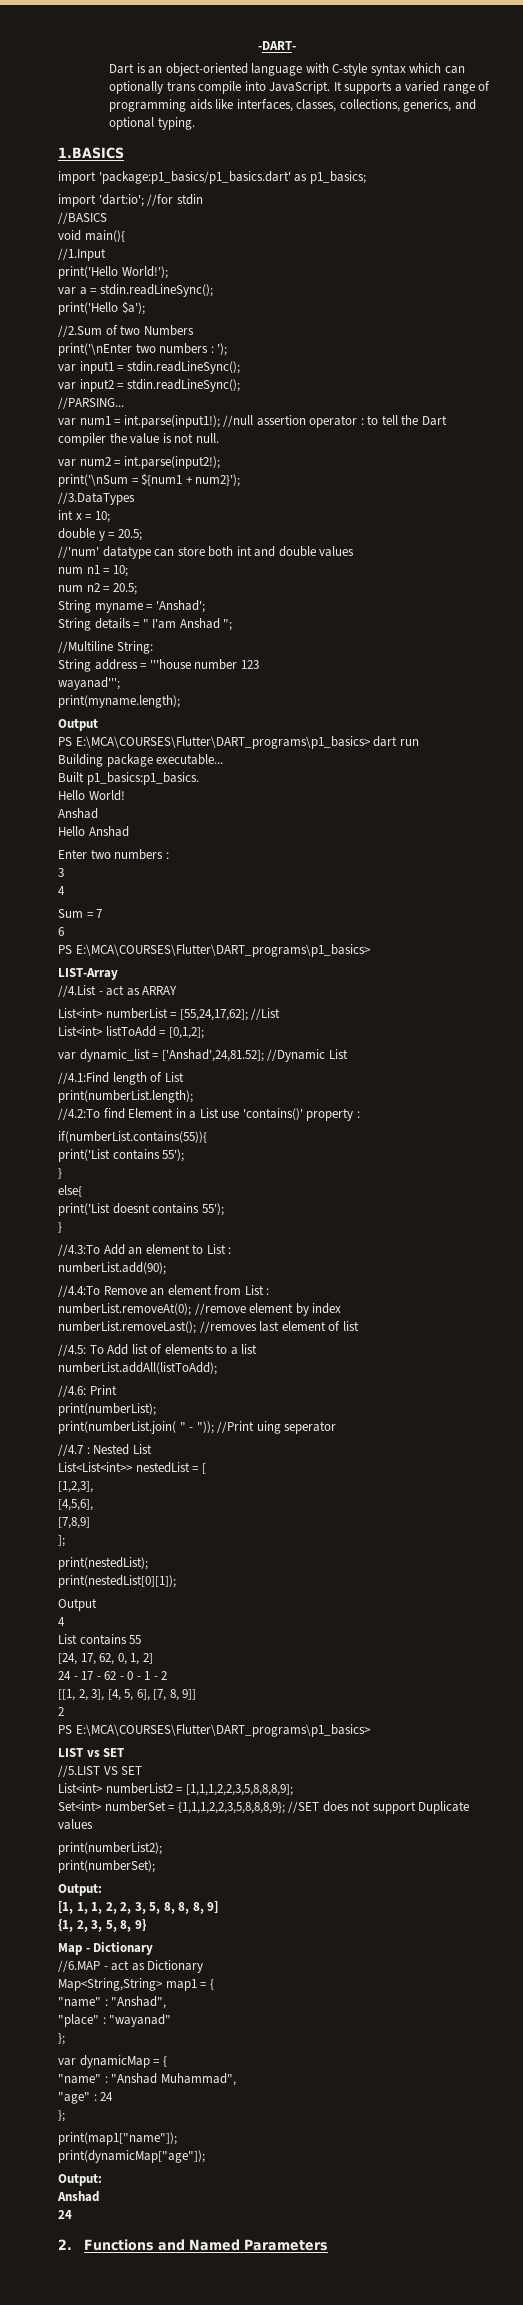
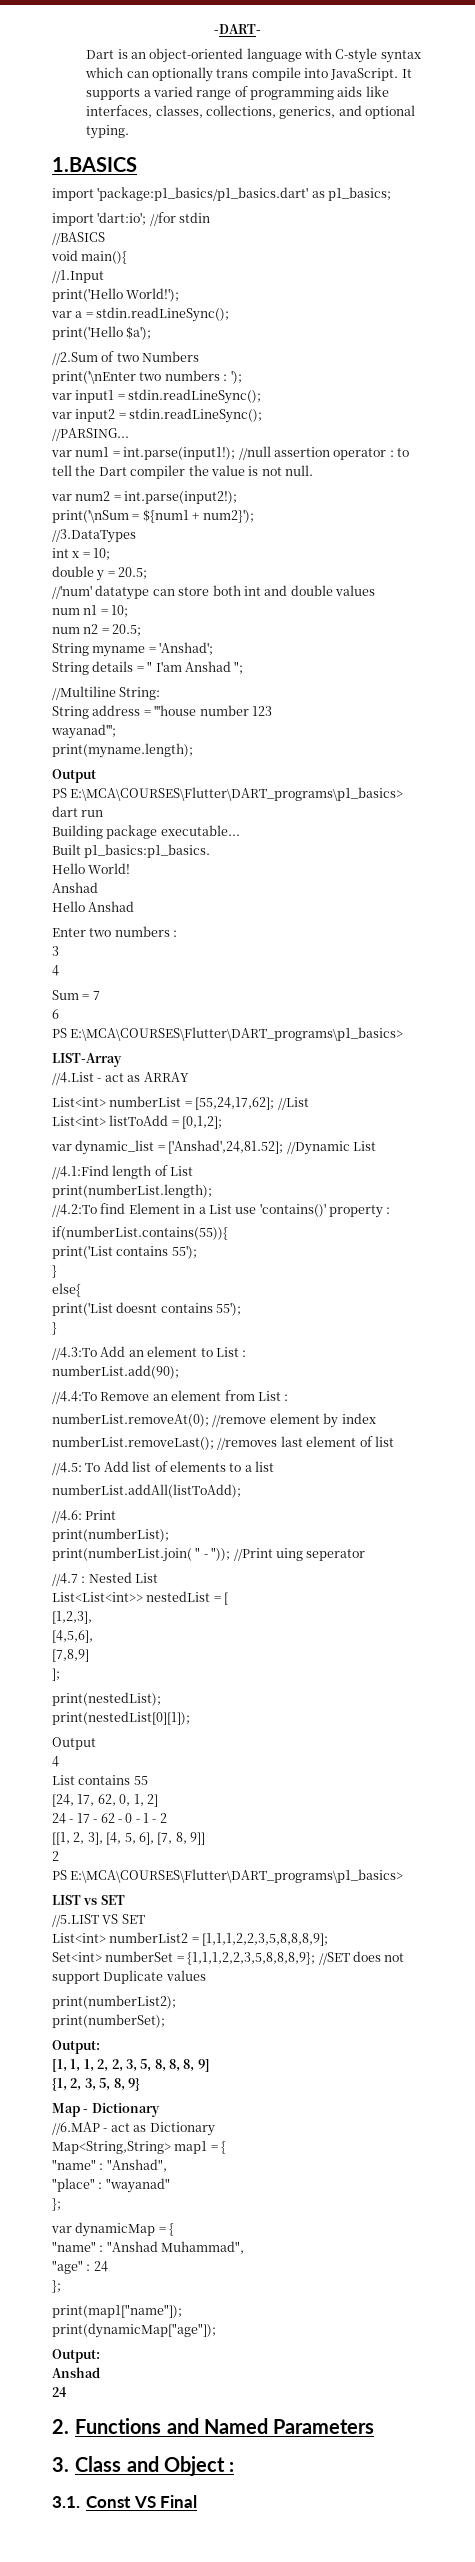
+ 3. Class and Object :
+ 3.1. Const VS Final

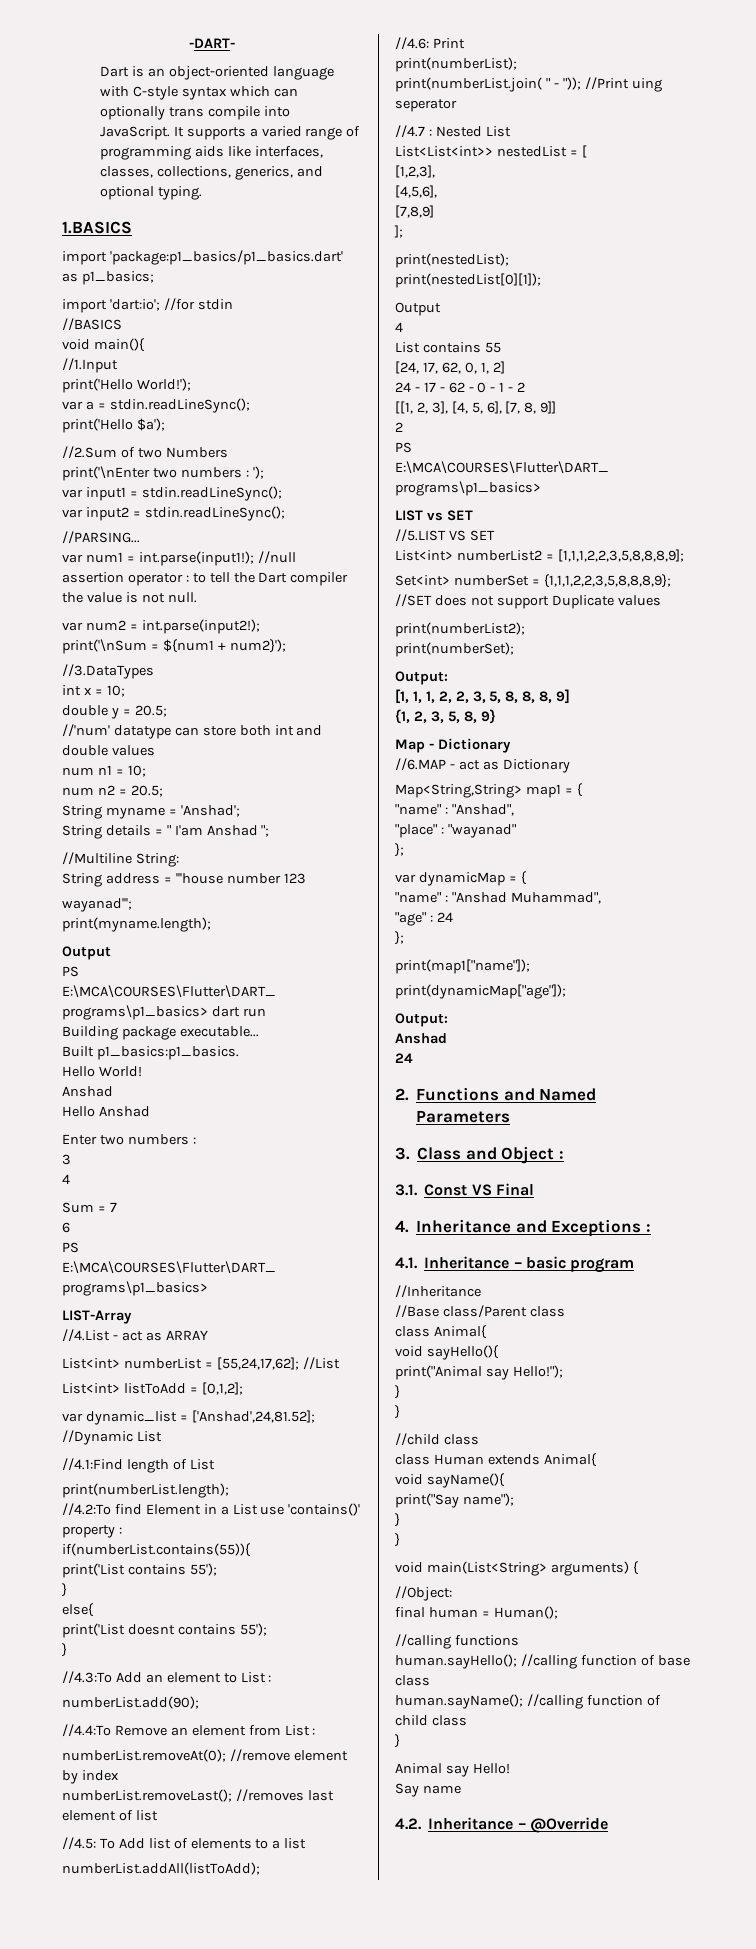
+ 4. Inheritance and Exceptions :
+ 4.1. Inheritance – basic program
+ //Inheritance
+ //Base class/Parent class
+ class Animal{
+ void sayHello(){
+ print("Animal say Hello!");
+ }
+ }
+ //child class
+ class Human extends Animal{
+ void sayName(){
+ print("Say name");
+ }
+ }
+ void main(List<String> arguments) {
+ //Object:
+ final human = Human();
+ //calling functions
+ human.sayHello(); //calling function of base class
+ human.sayName(); //calling function of child class
+ }
+ Animal say Hello!
+ Say name
+ 4.2. Inheritance – @Override

